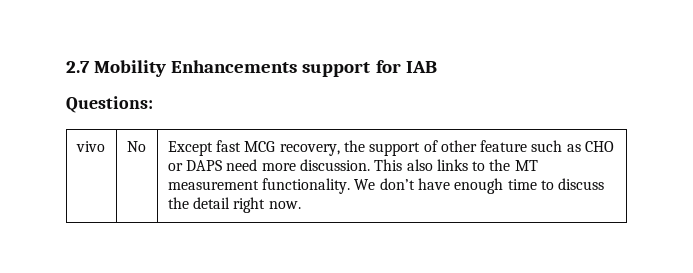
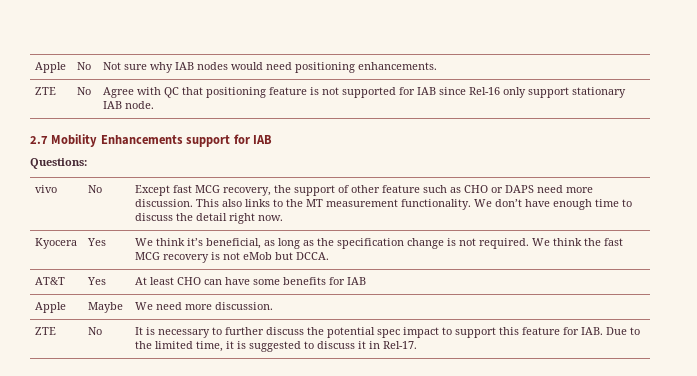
+ Apple | No | Not sure why IAB nodes would need positioning enhancements.
+ ZTE | No | Agree with QC that positioning feature is not supported for IAB since Rel-16 only support stationary IAB node.
+ Kyocera | Yes | We think it’s beneficial, as long as the specification change is not required. We think the fast MCG recovery is not eMob but DCCA.
+ AT&T | Yes | At least CHO can have some benefits for IAB
+ Apple | Maybe | We need more discussion.
+ ZTE | No | It is necessary to further discuss the potential spec impact to support this feature for IAB. Due to the limited time, it is suggested to discuss it in Rel-17.

